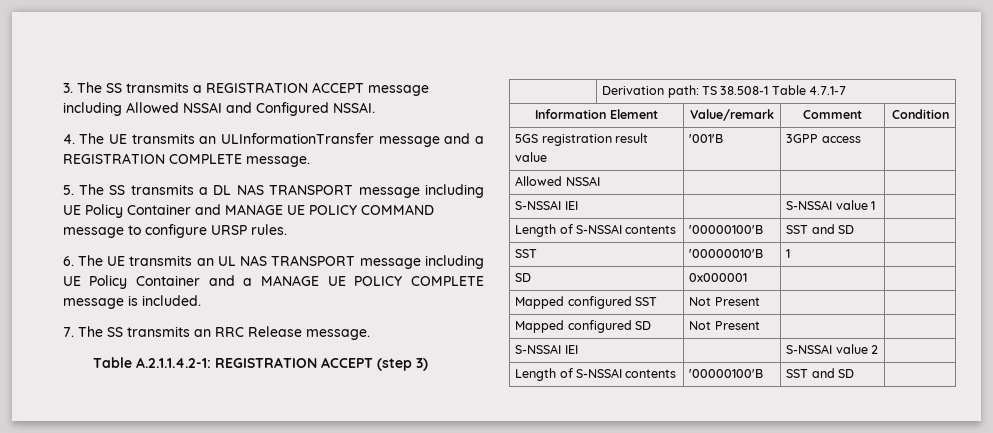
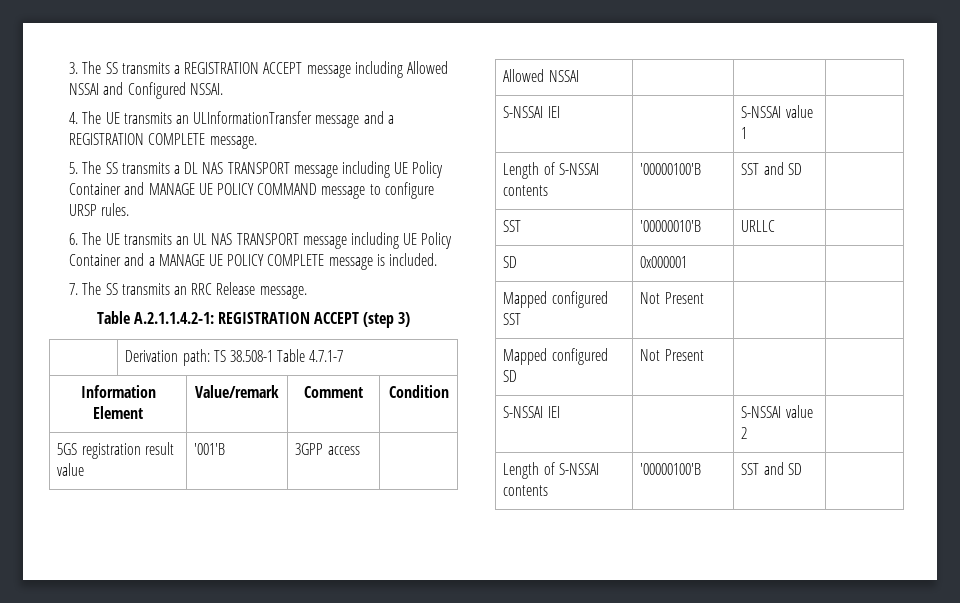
- SST | '00000010'B | 1 |
+ SST | '00000010'B | URLLC |

